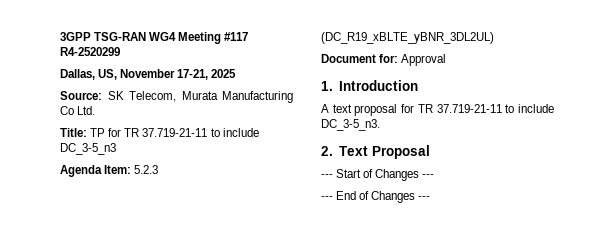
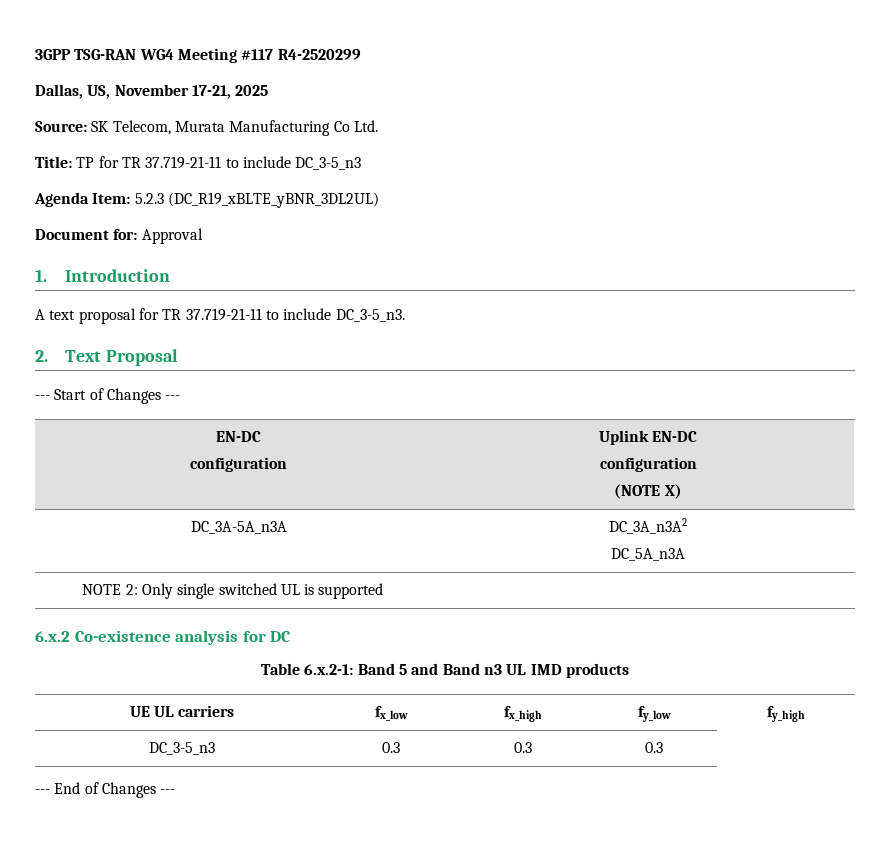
  --- Start of Changes ---
+ EN-DC
+ configuration | Uplink EN-DC
+ configuration
+ (NOTE X)
+ DC_3A-5A_n3A | DC_3A_n3A2
+ DC_5A_n3A
+ NOTE 2: Only single switched UL is supported
+ 6.x.2 Co-existence analysis for DC
+ Table 6.x.2-1: Band 5 and Band n3 UL IMD products
+ UE UL carriers | fx_low | fx_high | fy_low | fy_high
+ DC_3-5_n3 | 0.3 | 0.3 | 0.3

